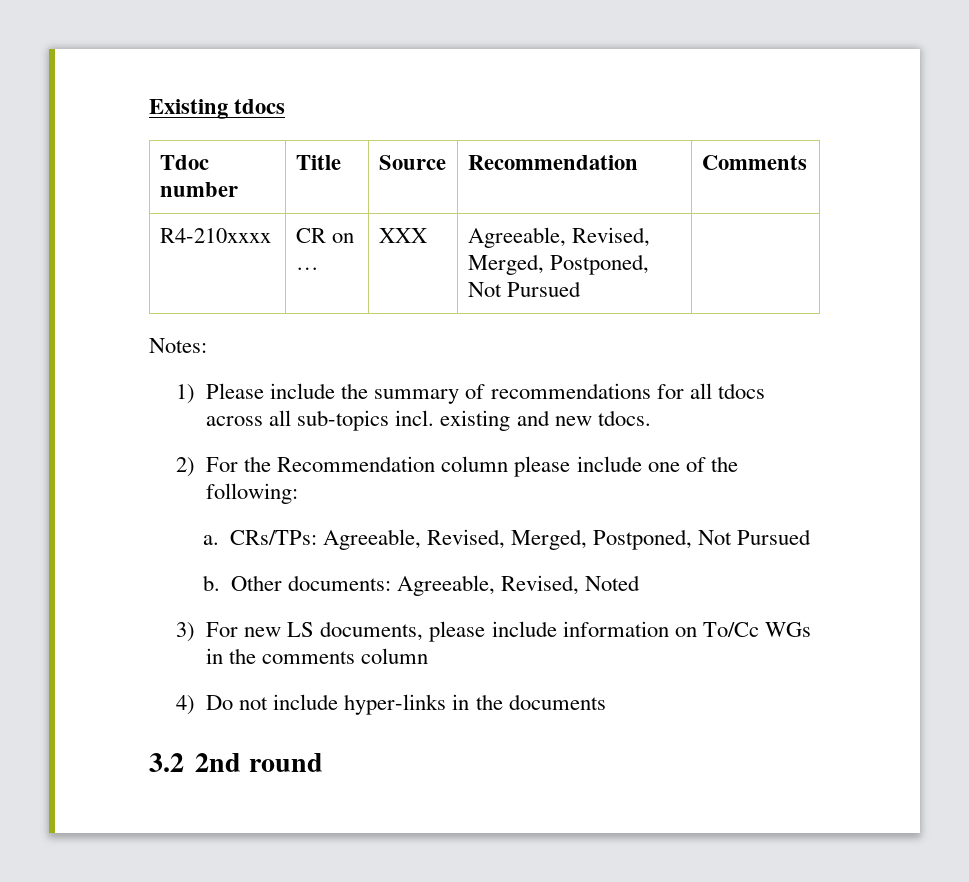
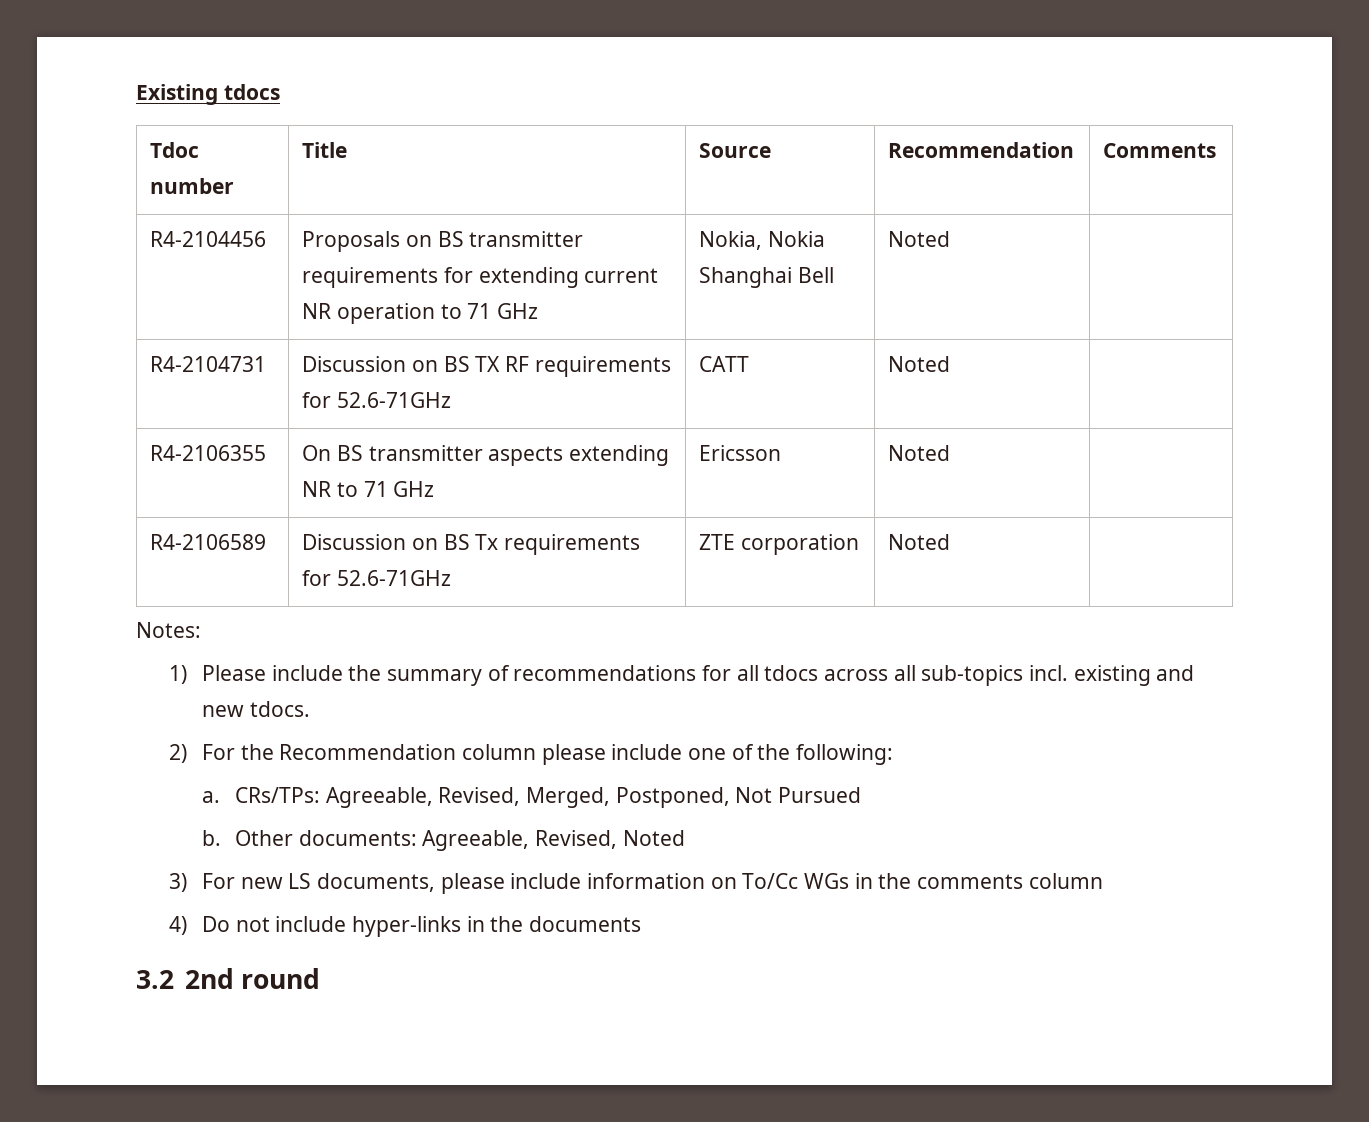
- R4-210xxxx | CR on … | XXX | Agreeable, Revised, Merged, Postponed, Not Pursued |
+ R4-2104456 | Proposals on BS transmitter requirements for extending current NR operation to 71 GHz | Nokia, Nokia Shanghai Bell | Noted |
+ R4-2104731 | Discussion on BS TX RF requirements for 52.6-71GHz | CATT | Noted |
+ R4-2106355 | On BS transmitter aspects extending NR to 71 GHz | Ericsson | Noted |
+ R4-2106589 | Discussion on BS Tx requirements for 52.6-71GHz | ZTE corporation | Noted |

